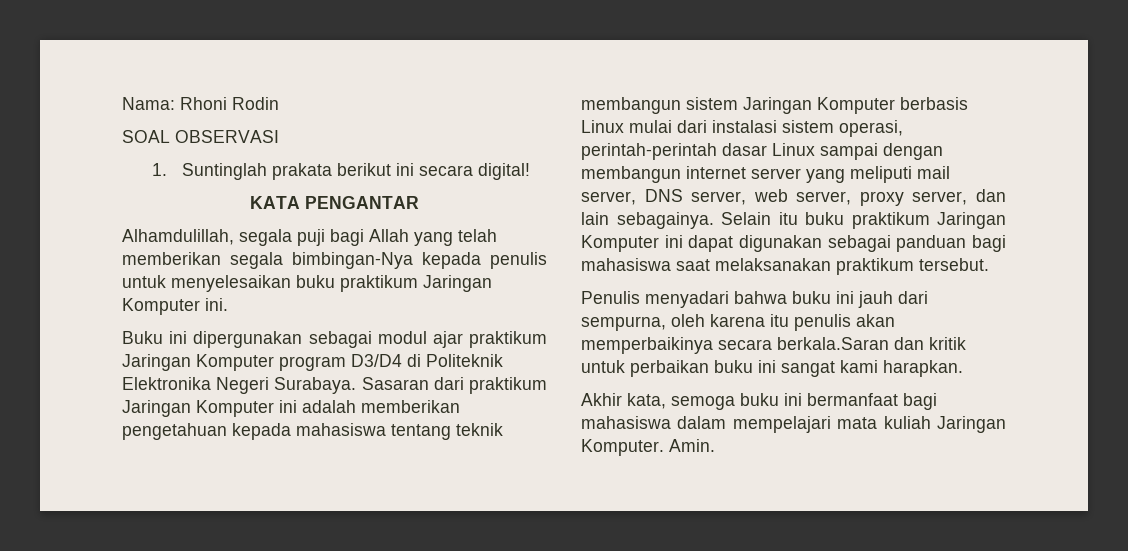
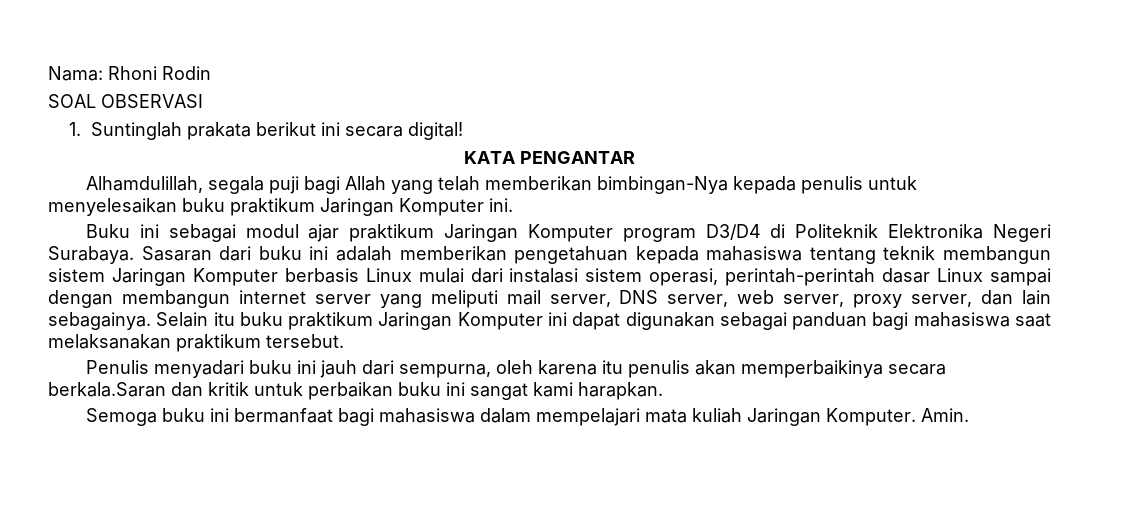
- Alhamdulillah, segala puji bagi Allah yang telah memberikan segala bimbingan-Nya kepada penulis untuk menyelesaikan buku praktikum Jaringan Komputer ini.
+ Alhamdulillah, segala puji bagi Allah yang telah memberikan bimbingan-Nya kepada penulis untuk menyelesaikan buku praktikum Jaringan Komputer ini.
- Buku ini dipergunakan sebagai modul ajar praktikum Jaringan Komputer program D3/D4 di Politeknik Elektronika Negeri Surabaya.
+ Buku ini sebagai modul ajar praktikum Jaringan Komputer program D3/D4 di Politeknik Elektronika Negeri Surabaya.
- Sasaran dari praktikum Jaringan Komputer ini adalah memberikan pengetahuan kepada mahasiswa tentang teknik membangun sistem Jaringan Komputer berbasis Linux mulai dari instalasi sistem operasi, perintah-perintah dasar Linux sampai dengan membangun internet server yang meliputi mail server, DNS server, web server, proxy server, dan lain sebagainya.
+ Sasaran dari buku ini adalah memberikan pengetahuan kepada mahasiswa tentang teknik membangun sistem Jaringan Komputer berbasis Linux mulai dari instalasi sistem operasi, perintah-perintah dasar Linux sampai dengan membangun internet server yang meliputi mail server, DNS server, web server, proxy server, dan lain sebagainya.
- Penulis menyadari bahwa buku ini jauh dari sempurna, oleh karena itu penulis akan memperbaikinya secara berkala.Saran dan kritik untuk perbaikan buku ini sangat kami harapkan.
+ Penulis menyadari buku ini jauh dari sempurna, oleh karena itu penulis akan memperbaikinya secara berkala.Saran dan kritik untuk perbaikan buku ini sangat kami harapkan.
- Akhir kata, semoga buku ini bermanfaat bagi mahasiswa dalam mempelajari mata kuliah Jaringan Komputer.
+ Semoga buku ini bermanfaat bagi mahasiswa dalam mempelajari mata kuliah Jaringan Komputer.

